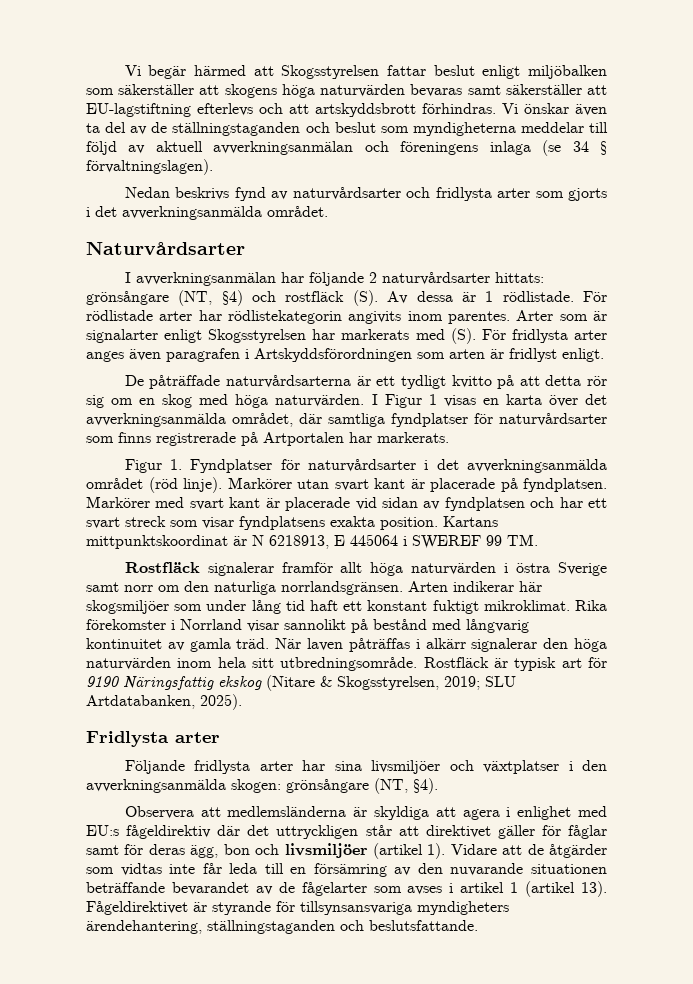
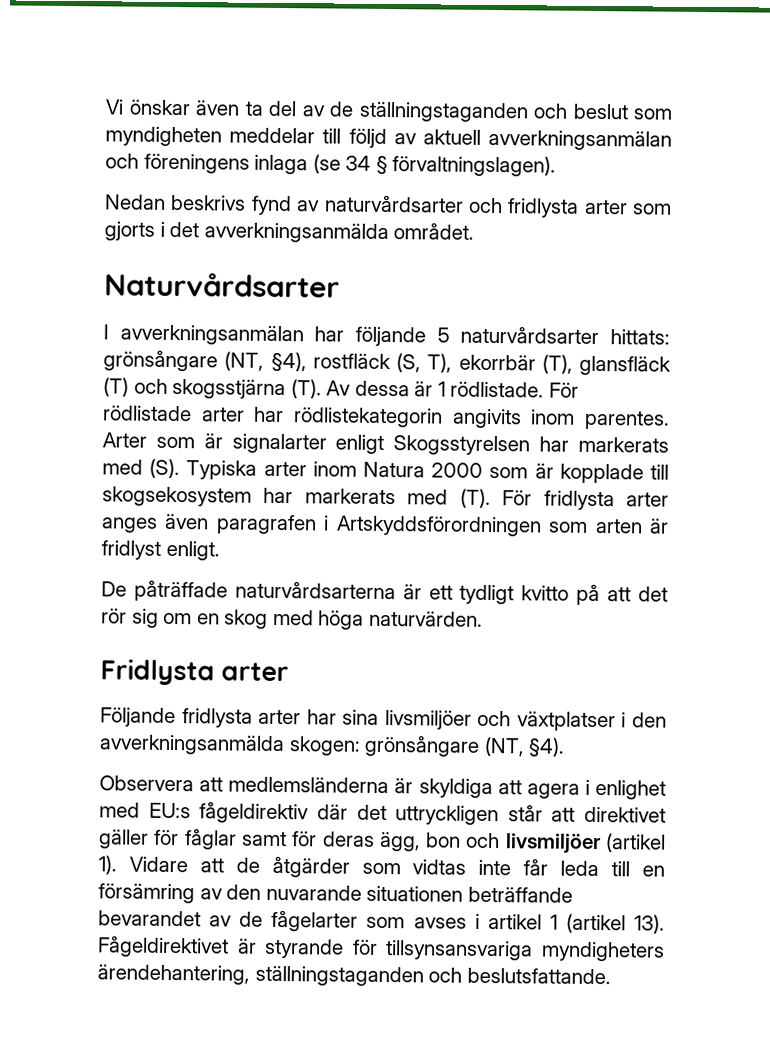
- Vi begär härmed att Skogsstyrelsen fattar beslut enligt miljöbalken som säkerställer att skogens höga naturvärden bevaras samt säkerställer att EU-lagstiftning efterlevs och att artskyddsbrott förhindras. Vi önskar även ta del av de ställningstaganden och beslut som myndigheterna meddelar till följd av aktuell avverkningsanmälan och föreningens inlaga (se 34 § förvaltningslagen).
+ Vi önskar även ta del av de ställningstaganden och beslut som myndigheten meddelar till följd av aktuell avverkningsanmälan och föreningens inlaga (se 34 § förvaltningslagen).
- I avverkningsanmälan har följande 2 naturvårdsarter hittats: grönsångare (NT, §4) och rostfläck (S). Av dessa är 1 rödlistade.
+ I avverkningsanmälan har följande 5 naturvårdsarter hittats: grönsångare (NT, §4), rostfläck (S, T), ekorrbär (T), glansfläck (T) och skogsstjärna (T). Av dessa är 1 rödlistade.
- Arter som är signalarter enligt Skogsstyrelsen har markerats med (S). För fridlysta arter anges även paragrafen i Artskyddsförordningen som arten är fridlyst enligt.
+ Arter som är signalarter enligt Skogsstyrelsen har markerats med (S). Typiska arter inom Natura 2000 som är kopplade till skogsekosystem har markerats med (T). För fridlysta arter anges även paragrafen i Artskyddsförordningen som arten är fridlyst enligt.
- De påträffade naturvårdsarterna är ett tydligt kvitto på att detta rör sig om en skog med höga naturvärden. I Figur 1 visas en karta över det avverkningsanmälda området, där samtliga fyndplatser för naturvårdsarter som finns registrerade på Artportalen har markerats.
- Figur 1. Fyndplatser för naturvårdsarter i det avverkningsanmälda området (röd linje). Markörer utan svart kant är placerade på fyndplatsen. Markörer med svart kant är placerade vid sidan av fyndplatsen och har ett svart streck som visar fyndplatsens exakta position. Kartans mittpunktskoordinat är N 6218913, E 445064 i SWEREF 99 TM.
- Rostfläck signalerar framför allt höga naturvärden i östra Sverige samt norr om den naturliga norrlandsgränsen. Arten indikerar här skogsmiljöer som under lång tid haft ett konstant fuktigt mikroklimat. Rika förekomster i Norrland visar sannolikt på bestånd med långvarig kontinuitet av gamla träd. När laven påträffas i alkärr signalerar den höga naturvärden inom hela sitt utbredningsområde. Rostfläck är typisk art för 9190 Näringsfattig ekskog (Nitare & Skogsstyrelsen, 2019; SLU Artdatabanken, 2025).
+ De påträffade naturvårdsarterna är ett tydligt kvitto på att det rör sig om en skog med höga naturvärden.

